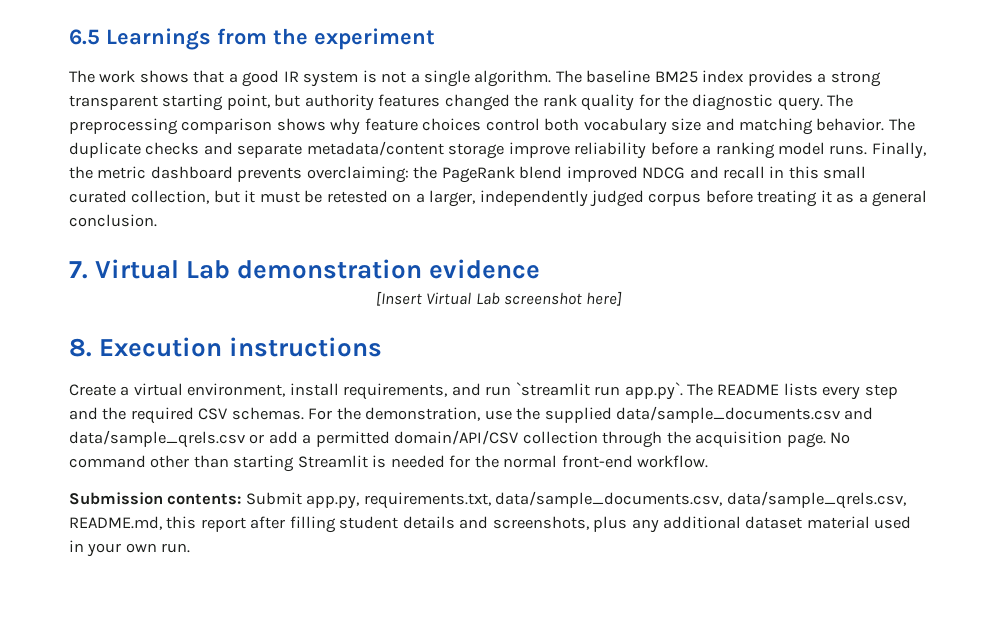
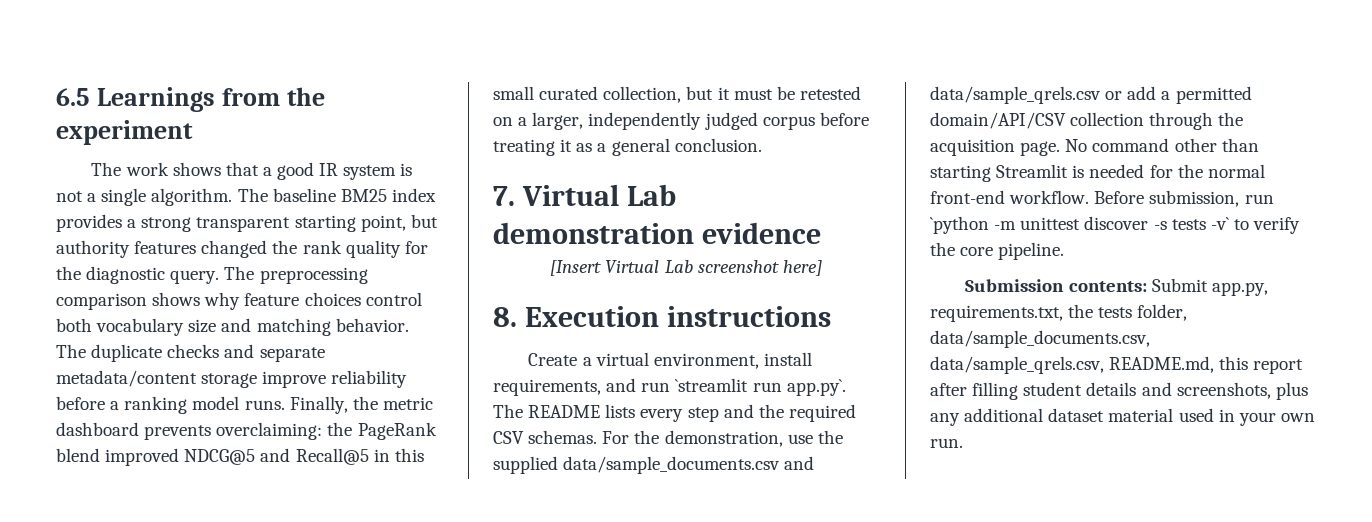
- Finally, the metric dashboard prevents overclaiming: the PageRank blend improved NDCG and recall in this small curated collection, but it must be retested on a larger, independently judged corpus before treating it as a general conclusion.
+ Finally, the metric dashboard prevents overclaiming: the PageRank blend improved NDCG@5 and Recall@5 in this small curated collection, but it must be retested on a larger, independently judged corpus before treating it as a general conclusion.
+ Before submission, run `python -m unittest discover -s tests -v` to verify the core pipeline.
- Submission contents: Submit app.py, requirements.txt, data/sample_documents.csv, data/sample_qrels.csv, README.md, this report after filling student details and screenshots, plus any additional dataset material used in your own run.
+ Submission contents: Submit app.py, requirements.txt, the tests folder, data/sample_documents.csv, data/sample_qrels.csv, README.md, this report after filling student details and screenshots, plus any additional dataset material used in your own run.

